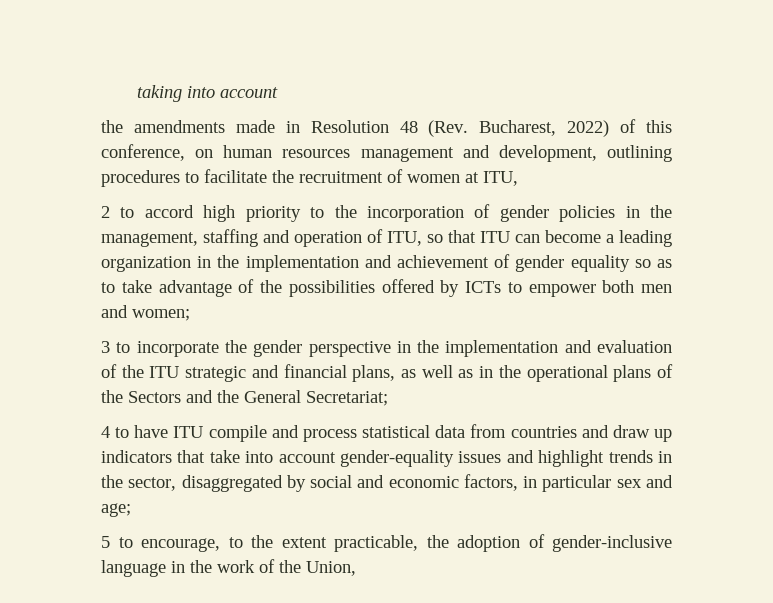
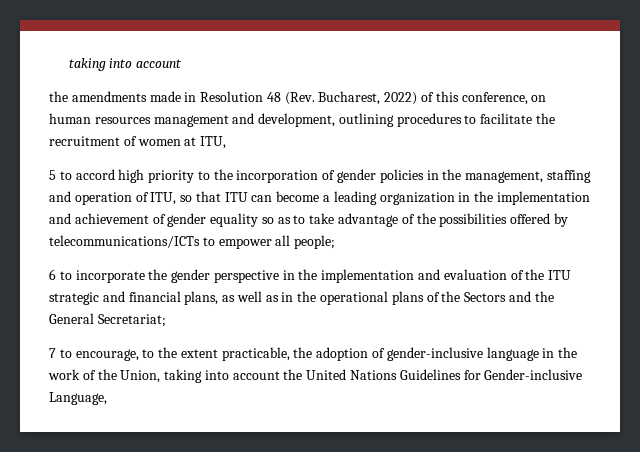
- 2 to accord high priority to the incorporation of gender policies in the management, staffing and operation of ITU, so that ITU can become a leading organization in the implementation and achievement of gender equality so as to take advantage of the possibilities offered by ICTs to empower both men and women;
- 3 to incorporate the gender perspective in the implementation and evaluation of the ITU strategic and financial plans, as well as in the operational plans of the Sectors and the General Secretariat;
+ 5 to accord high priority to the incorporation of gender policies in the management, staffing and operation of ITU, so that ITU can become a leading organization in the implementation and achievement of gender equality so as to take advantage of the possibilities offered by telecommunications/ICTs to empower all people;
+ 6 to incorporate the gender perspective in the implementation and evaluation of the ITU strategic and financial plans, as well as in the operational plans of the Sectors and the General Secretariat;
- 4 to have ITU compile and process statistical data from countries and draw up indicators that take into account gender-equality issues and highlight trends in the sector, disaggregated by social and economic factors, in particular sex and age;
- 5 to encourage, to the extent practicable, the adoption of gender-inclusive language in the work of the Union,
+ 7 to encourage, to the extent practicable, the adoption of gender-inclusive language in the work of the Union, taking into account the United Nations Guidelines for Gender-inclusive Language,

